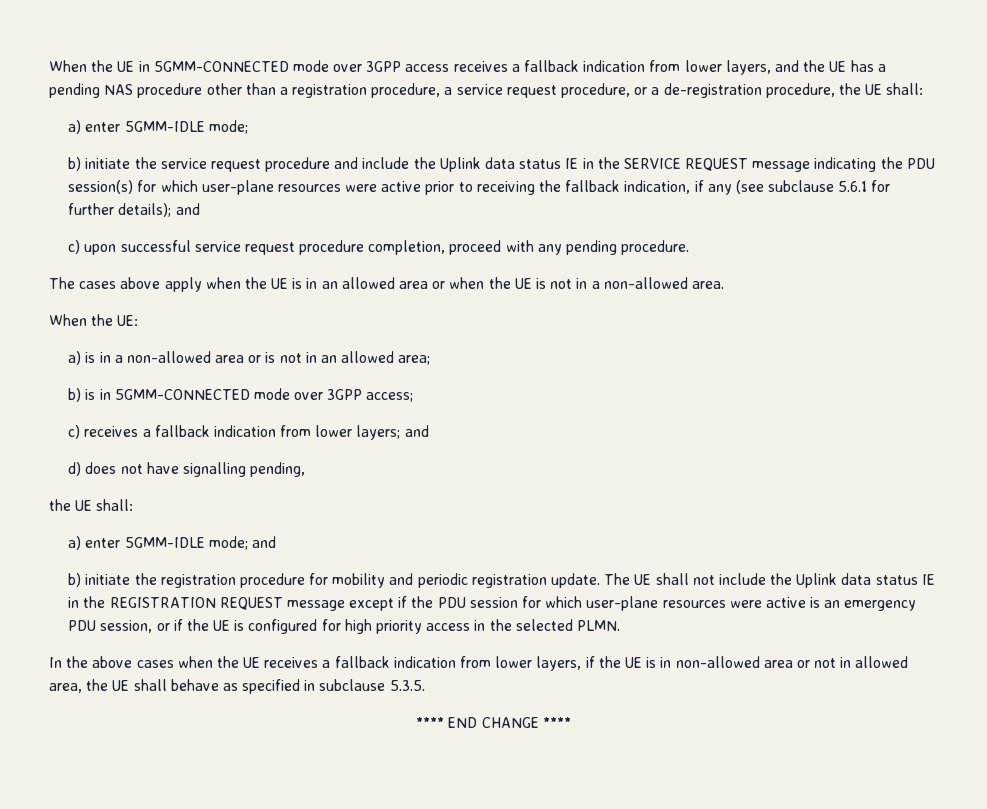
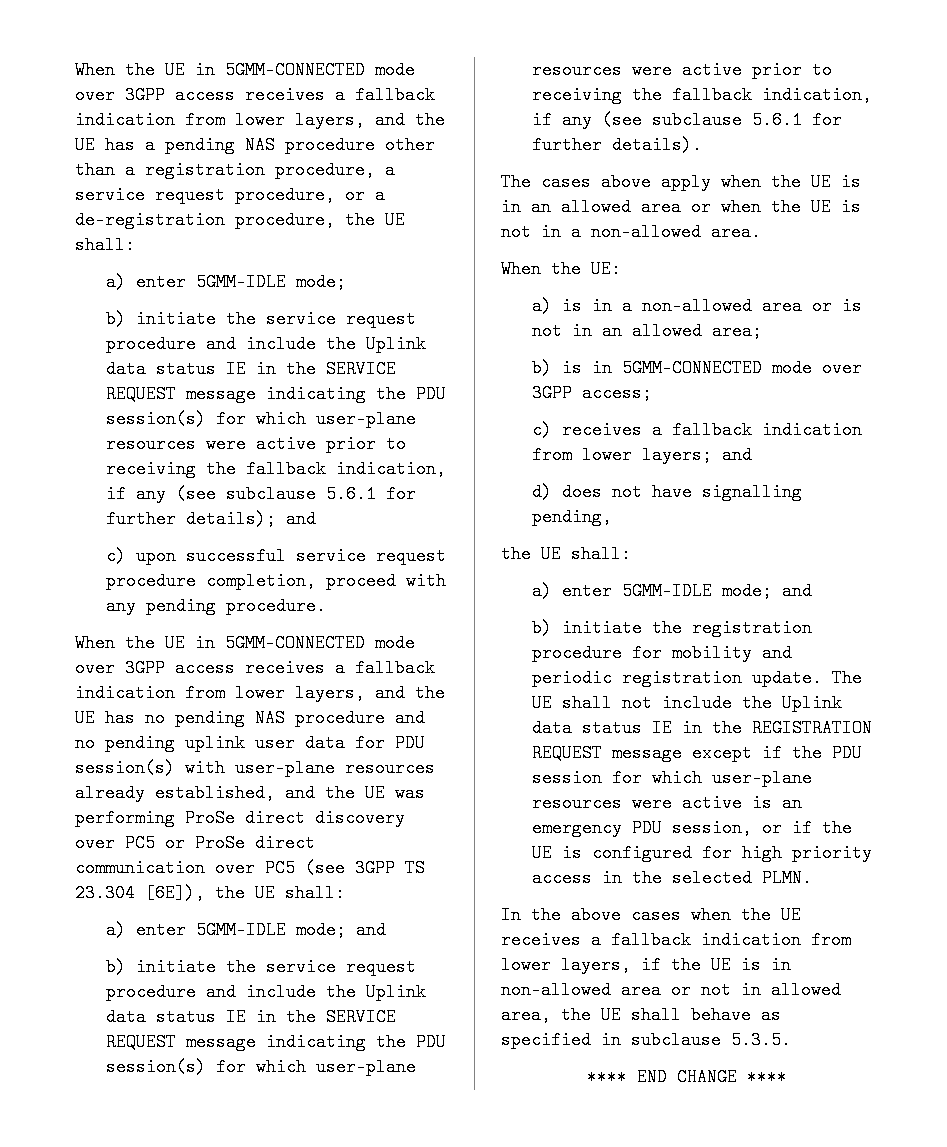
+ When the UE in 5GMM-CONNECTED mode over 3GPP access receives a fallback indication from lower layers, and the UE has no pending NAS procedure and no pending uplink user data for PDU session(s) with user-plane resources already established, and the UE was performing ProSe direct discovery over PC5 or ProSe direct communication over PC5 (see 3GPP TS 23.304 [6E]), the UE shall:
+ a) enter 5GMM-IDLE mode; and
+ b) initiate the service request procedure and include the Uplink data status IE in the SERVICE REQUEST message indicating the PDU session(s) for which user-plane resources were active prior to receiving the fallback indication, if any (see subclause 5.6.1 for further details).

